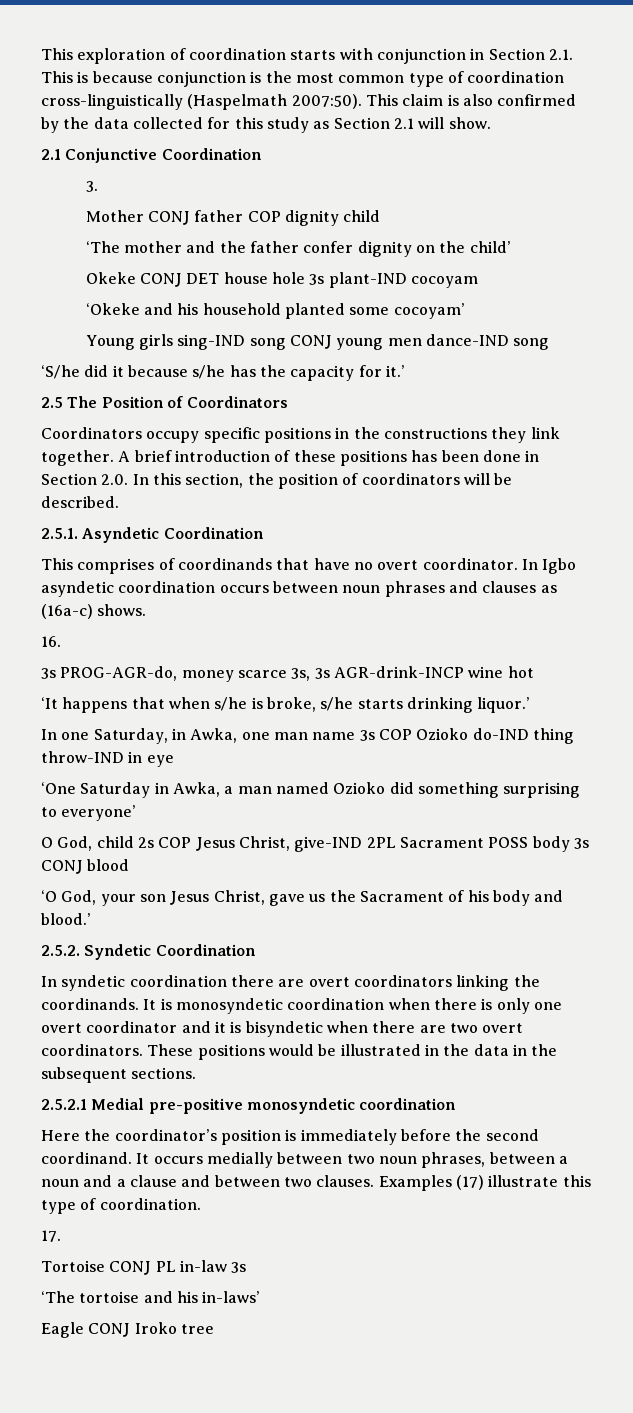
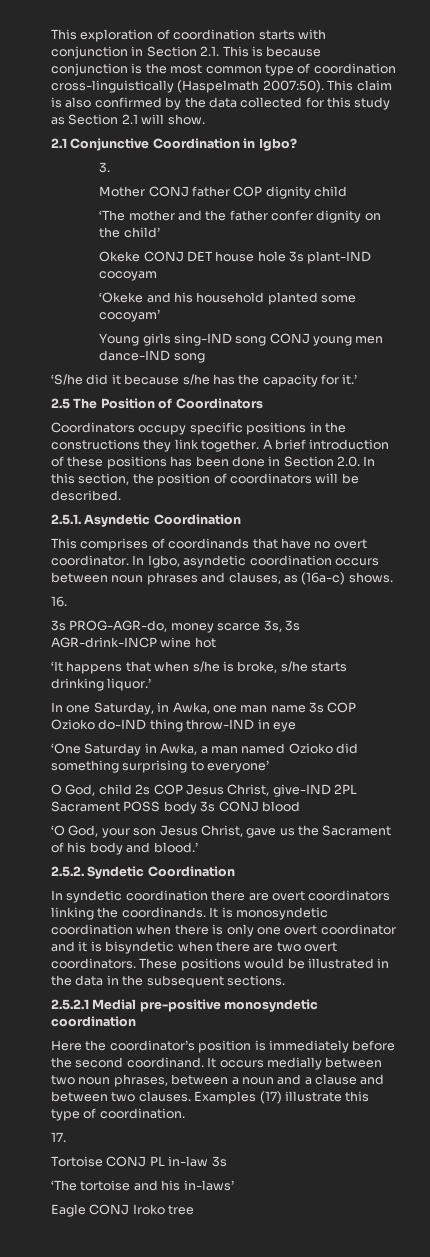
- 2.1 Conjunctive Coordination
+ 2.1 Conjunctive Coordination in Igbo?
- In Igbo asyndetic coordination occurs between noun phrases and clauses as (16a-c) shows.
+ In Igbo, asyndetic coordination occurs between noun phrases and clauses, as (16a-c) shows.

